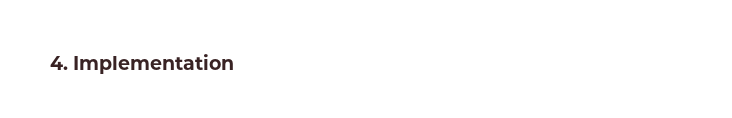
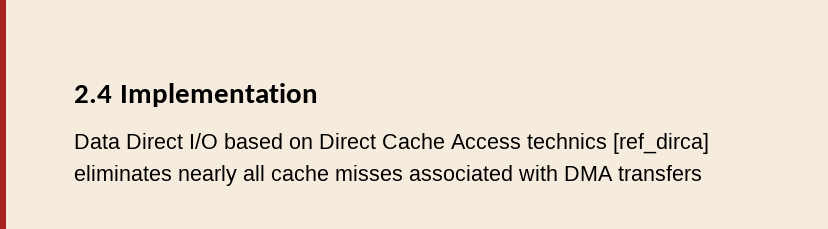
- 4. Implementation
+ 2.4 Implementation
+ Data Direct I/O based on Direct Cache Access technics [ref_dirca] eliminates nearly all cache misses associated with DMA transfers

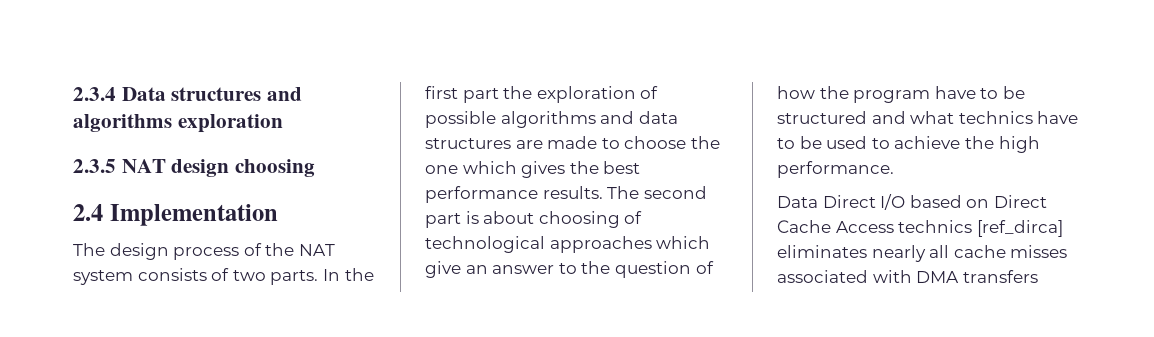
+ 2.3.4 Data structures and algorithms exploration
+ 2.3.5 NAT design choosing
  2.4 Implementation
+ The design process of the NAT system consists of two parts. In the first part the exploration of possible algorithms and data structures are made to choose the one which gives the best performance results. The second part is about choosing of technological approaches which give an answer to the question of how the program have to be structured and what technics have to be used to achieve the high performance.

